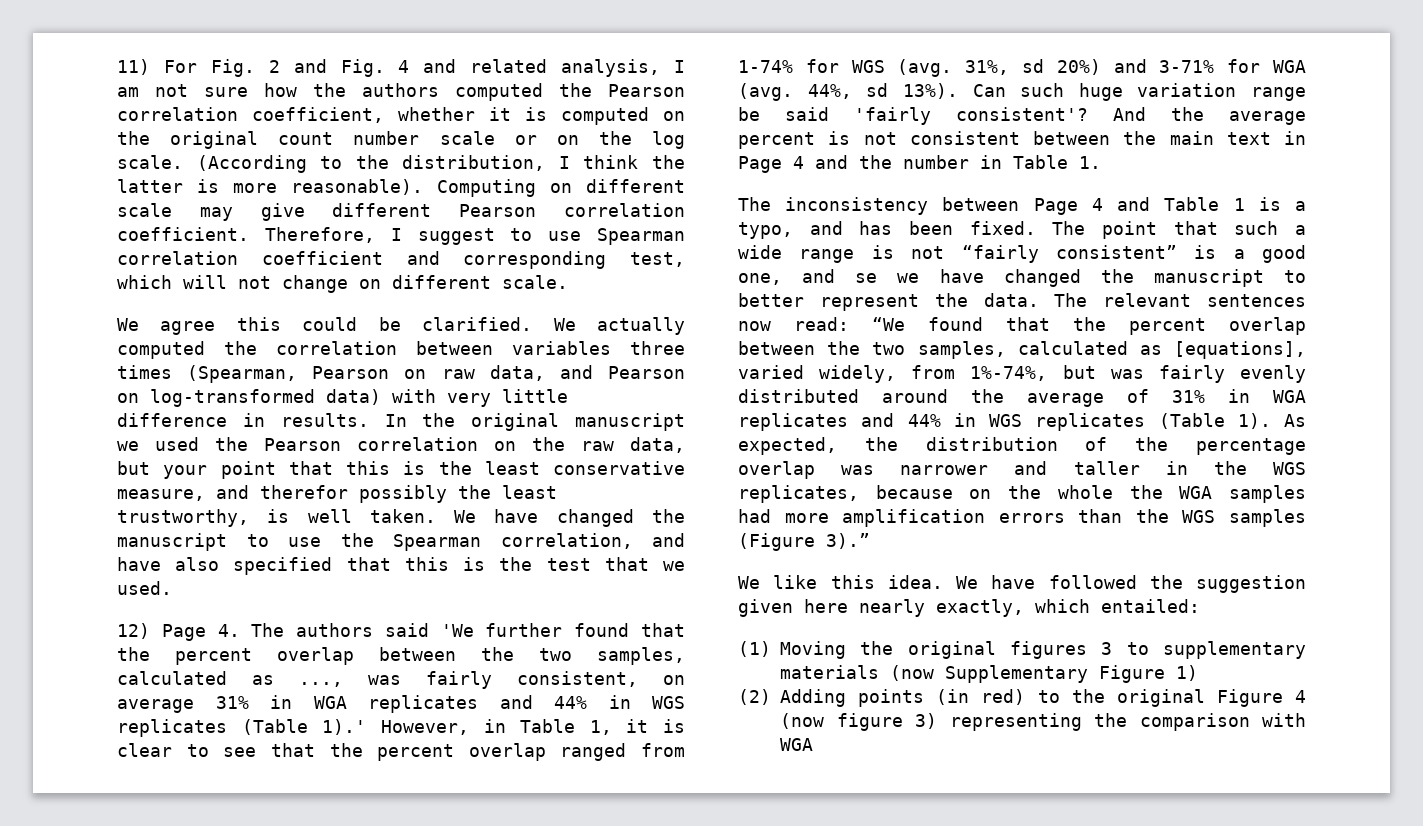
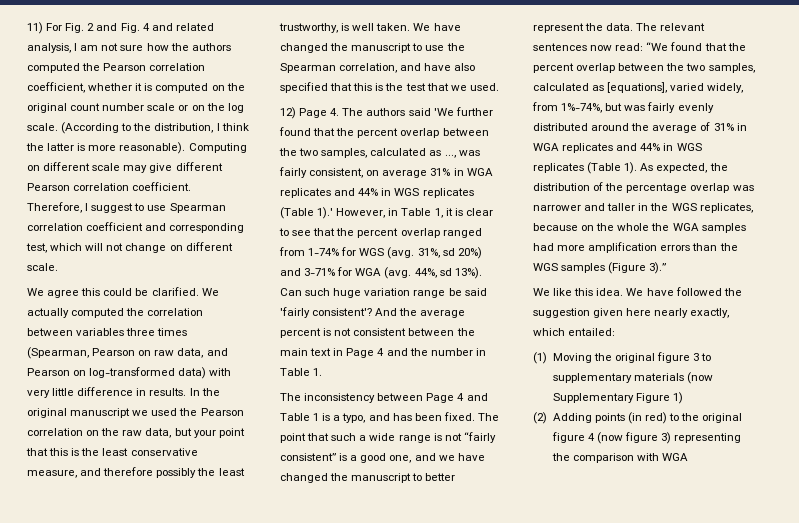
- In the original manuscript we used the Pearson correlation on the raw data, but your point that this is the least conservative measure, and therefor possibly the least trustworthy, is well taken.
+ In the original manuscript we used the Pearson correlation on the raw data, but your point that this is the least conservative measure, and therefore possibly the least trustworthy, is well taken.
- The point that such a wide range is not “fairly consistent” is a good one, and se we have changed the manuscript to better represent the data.
+ The point that such a wide range is not “fairly consistent” is a good one, and we have changed the manuscript to better represent the data.
- (1) Moving the original figures 3 to supplementary materials (now Supplementary Figure 1)
+ (1) Moving the original figure 3 to supplementary materials (now Supplementary Figure 1)
- (2) Adding points (in red) to the original Figure 4 (now figure 3) representing the comparison with WGA
+ (2) Adding points (in red) to the original figure 4 (now figure 3) representing the comparison with WGA

